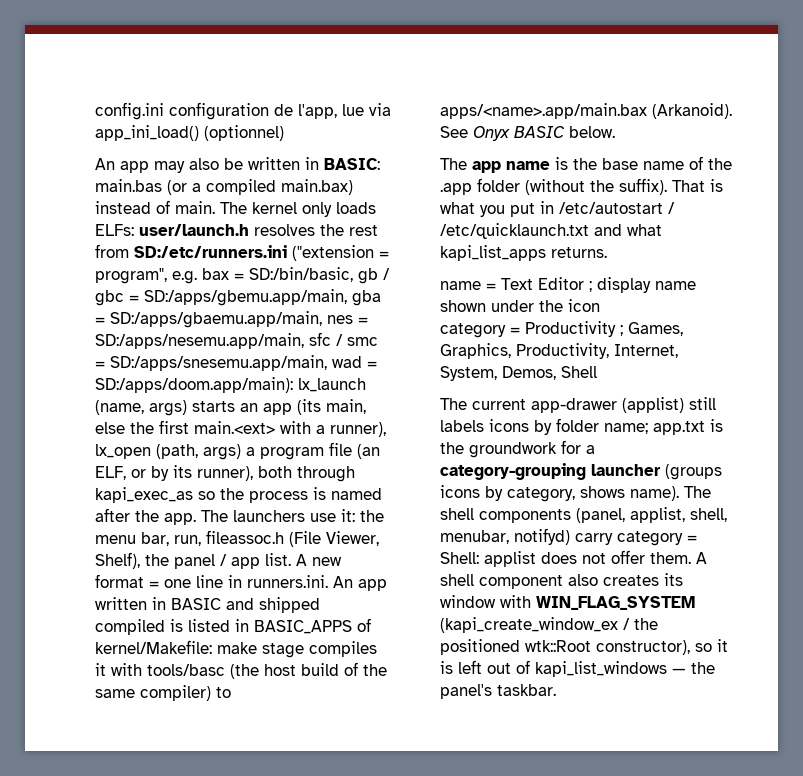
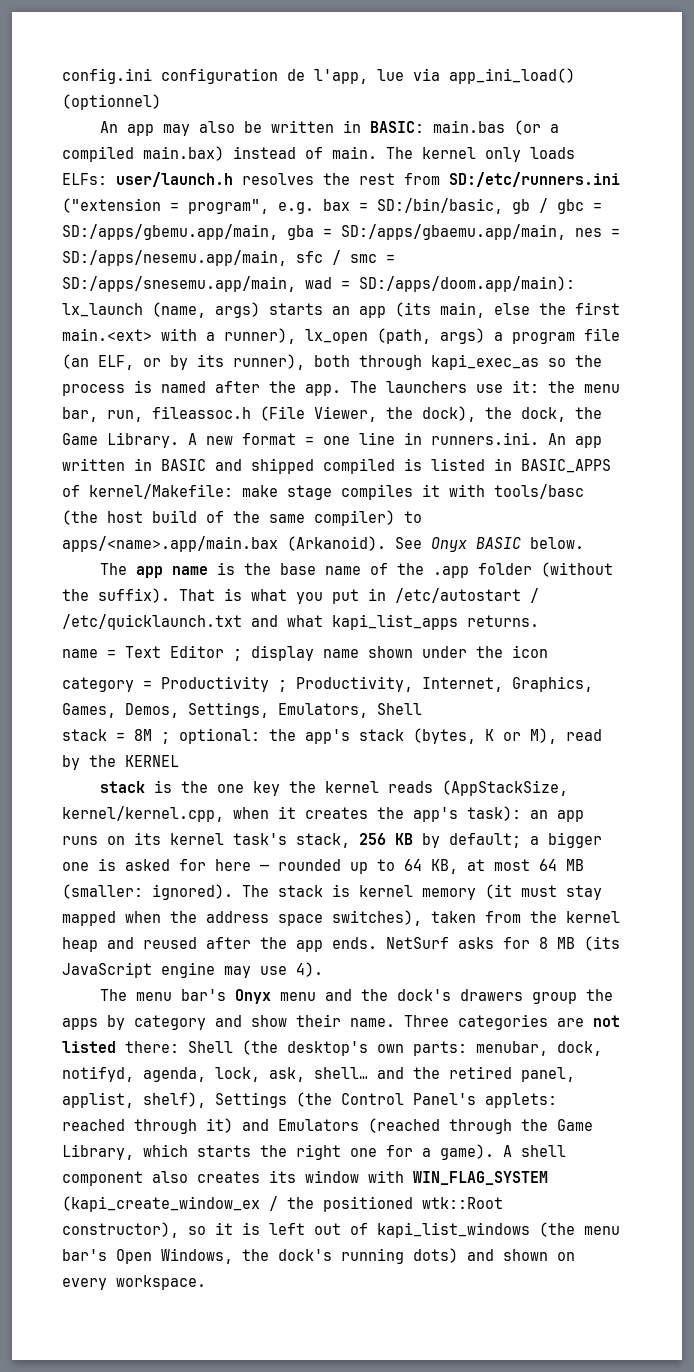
- The launchers use it: the menu bar, run, fileassoc.h (File Viewer, Shelf), the panel / app list.
+ The launchers use it: the menu bar, run, fileassoc.h (File Viewer, the dock), the dock, the Game Library.
- category = Productivity ; Games, Graphics, Productivity, Internet, System, Demos, Shell
- The current app-drawer (applist) still labels icons by folder name; app.txt is the groundwork for a category-grouping launcher (groups icons by category, shows name). The shell components (panel, applist, shell, menubar, notifyd) carry category = Shell: applist does not offer them.
+ category = Productivity ; Productivity, Internet, Graphics, Games, Demos, Settings, Emulators, Shell
+ stack = 8M ; optional: the app's stack (bytes, K or M), read by the KERNEL
+ stack is the one key the kernel reads (AppStackSize, kernel/kernel.cpp, when it creates the app's task): an app runs on its kernel task's stack, 256 KB by default; a bigger one is asked for here — rounded up to 64 KB, at most 64 MB (smaller: ignored). The stack is kernel memory (it must stay mapped when the address space switches), taken from the kernel heap and reused after the app ends. NetSurf asks for 8 MB (its JavaScript engine may use 4).
+ The menu bar's Onyx menu and the dock's drawers group the apps by category and show their name. Three categories are not listed there: Shell (the desktop's own parts: menubar, dock, notifyd, agenda, lock, ask, shell… and the retired panel, applist, shelf), Settings (the Control Panel's applets: reached through it) and Emulators (reached through the Game Library, which starts the right one for a game).
- A shell component also creates its window with WIN_FLAG_SYSTEM (kapi_create_window_ex / the positioned wtk::Root constructor), so it is left out of kapi_list_windows — the panel's taskbar.
+ A shell component also creates its window with WIN_FLAG_SYSTEM (kapi_create_window_ex / the positioned wtk::Root constructor), so it is left out of kapi_list_windows (the menu bar's Open Windows, the dock's running dots) and shown on every workspace.

